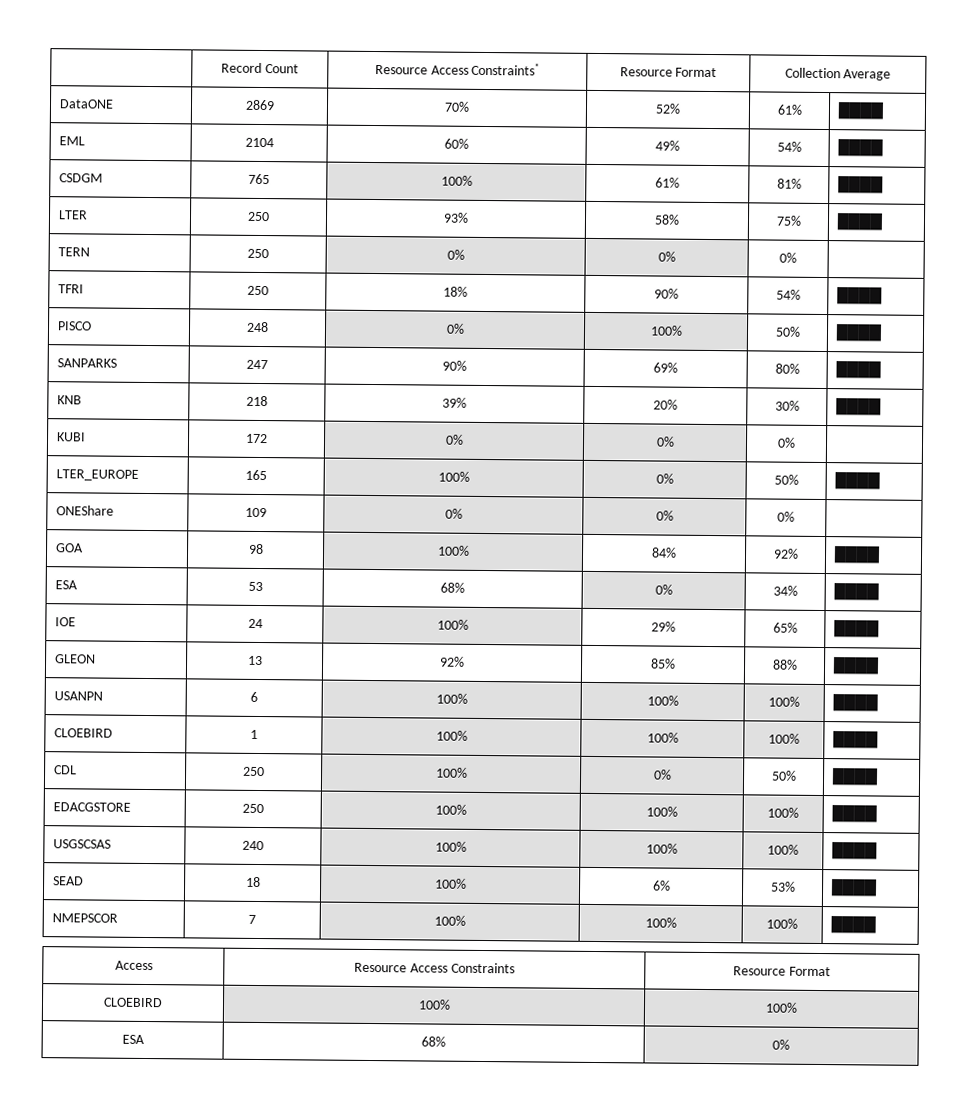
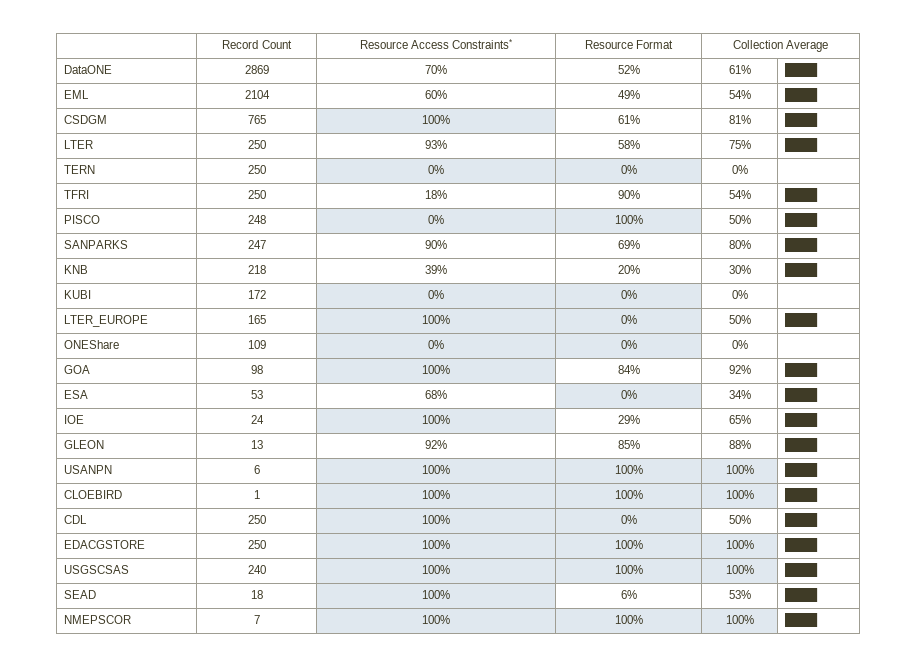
- Access | Resource Access Constraints | Resource Format
- CLOEBIRD | 100% | 100%
- ESA | 68% | 0%

